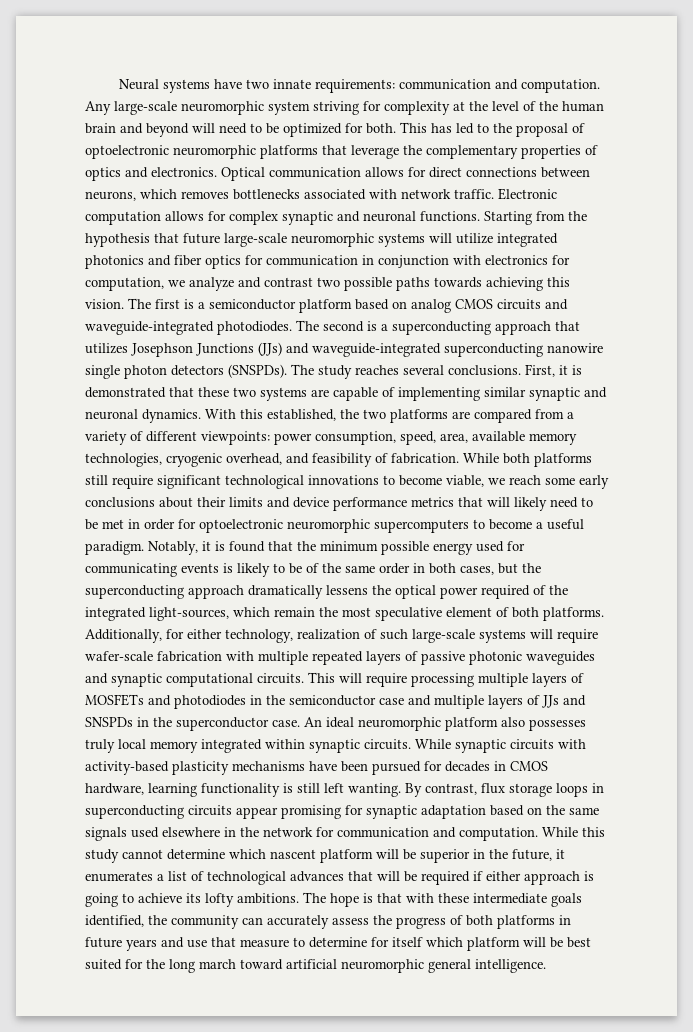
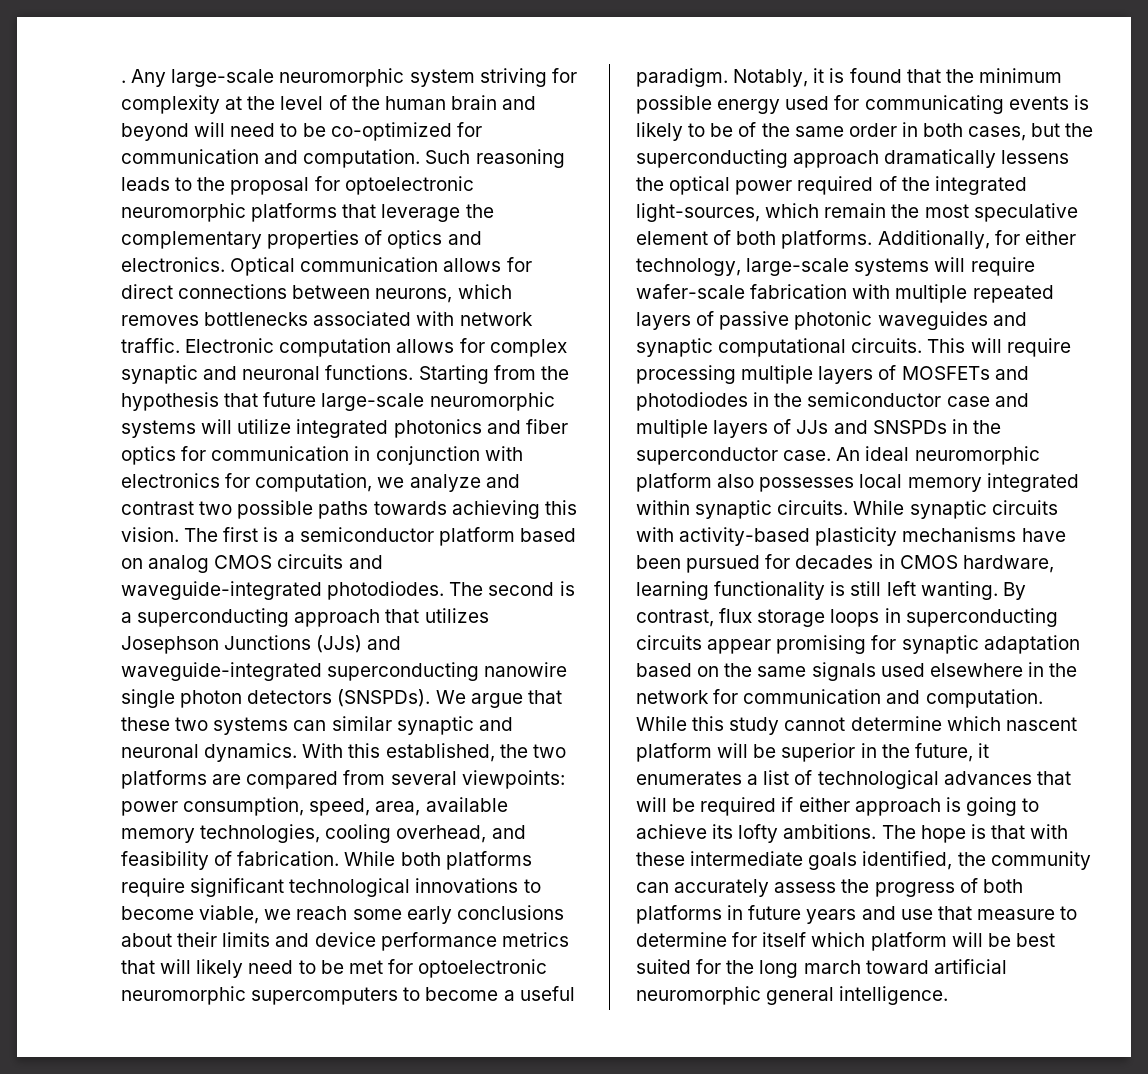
- Neural systems have two innate requirements: communication and computation.
+ .
- Any large-scale neuromorphic system striving for complexity at the level of the human brain and beyond will need to be optimized for both. This has led to the proposal of optoelectronic neuromorphic platforms that leverage the complementary properties of optics and electronics.
+ Any large-scale neuromorphic system striving for complexity at the level of the human brain and beyond will need to be co-optimized for communication and computation. Such reasoning leads to the proposal for optoelectronic neuromorphic platforms that leverage the complementary properties of optics and electronics.
- The study reaches several conclusions. First, it is demonstrated that these two systems are capable of implementing similar synaptic and neuronal dynamics.
+ We argue that these two systems can similar synaptic and neuronal dynamics.
- With this established, the two platforms are compared from a variety of different viewpoints: power consumption, speed, area, available memory technologies, cryogenic overhead, and feasibility of fabrication.
+ With this established, the two platforms are compared from several viewpoints: power consumption, speed, area, available memory technologies, cooling overhead, and feasibility of fabrication.
- While both platforms still require significant technological innovations to become viable, we reach some early conclusions about their limits and device performance metrics that will likely need to be met in order for optoelectronic neuromorphic supercomputers to become a useful paradigm.
+ While both platforms require significant technological innovations to become viable, we reach some early conclusions about their limits and device performance metrics that will likely need to be met for optoelectronic neuromorphic supercomputers to become a useful paradigm.
- Additionally, for either technology, realization of such large-scale systems will require wafer-scale fabrication with multiple repeated layers of passive photonic waveguides and synaptic computational circuits.
+ Additionally, for either technology, large-scale systems will require wafer-scale fabrication with multiple repeated layers of passive photonic waveguides and synaptic computational circuits.
- An ideal neuromorphic platform also possesses truly local memory integrated within synaptic circuits.
+ An ideal neuromorphic platform also possesses local memory integrated within synaptic circuits.

